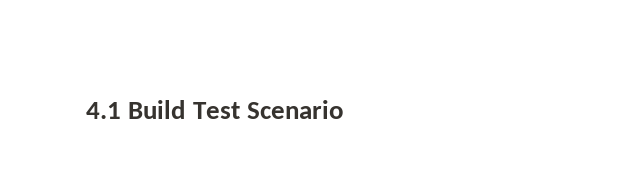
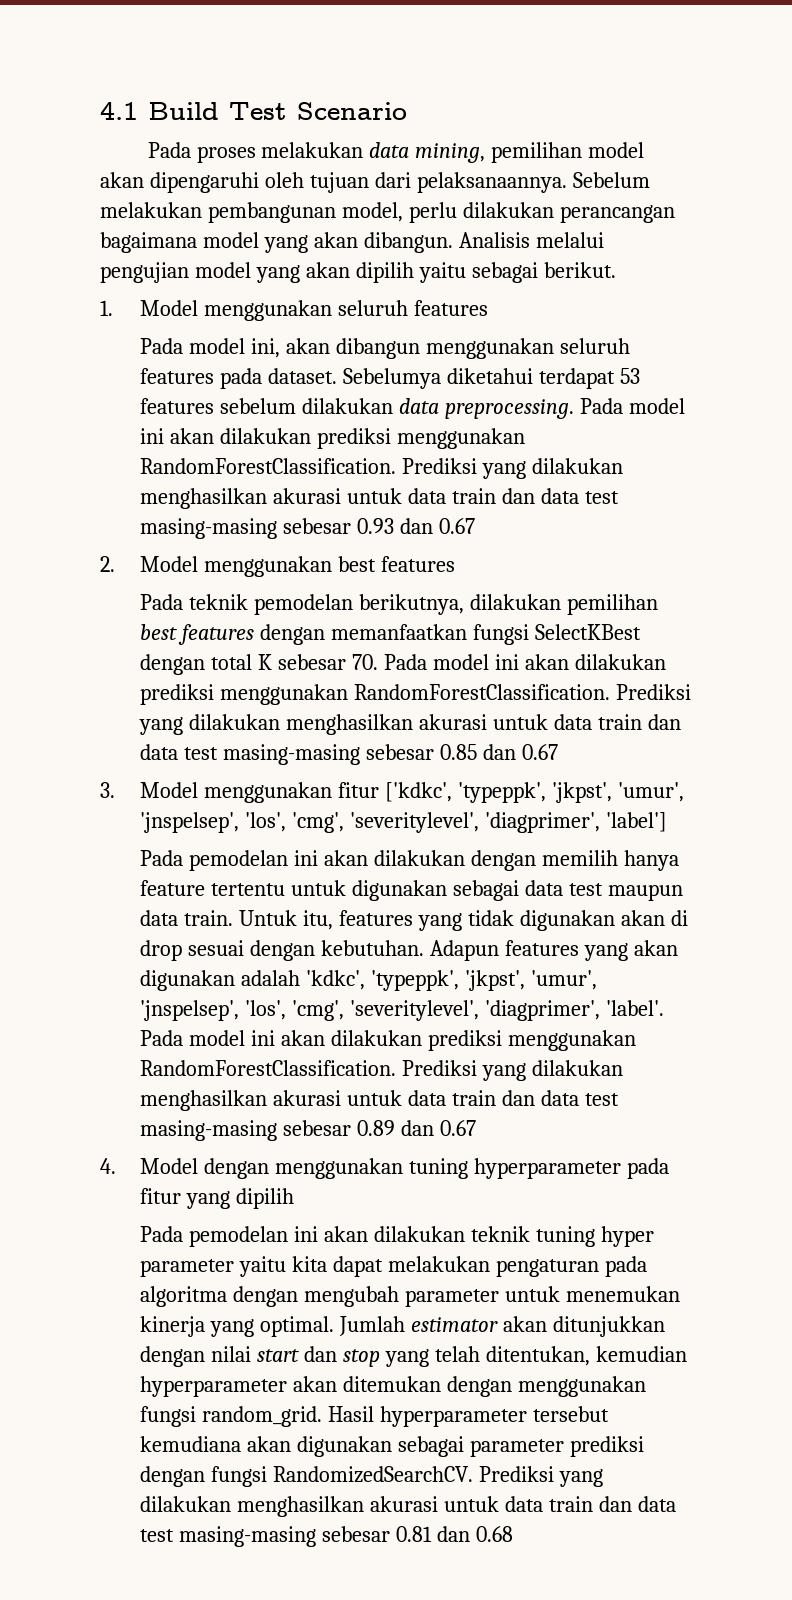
+ Pada proses melakukan data mining, pemilihan model akan dipengaruhi oleh tujuan dari pelaksanaannya. Sebelum melakukan pembangunan model, perlu dilakukan perancangan bagaimana model yang akan dibangun. Analisis melalui pengujian model yang akan dipilih yaitu sebagai berikut.
+ 1. Model menggunakan seluruh features
+ Pada model ini, akan dibangun menggunakan seluruh features pada dataset. Sebelumya diketahui terdapat 53 features sebelum dilakukan data preprocessing. Pada model ini akan dilakukan prediksi menggunakan RandomForestClassification. Prediksi yang dilakukan menghasilkan akurasi untuk data train dan data test masing-masing sebesar 0.93 dan 0.67
+ 2. Model menggunakan best features
+ Pada teknik pemodelan berikutnya, dilakukan pemilihan best features dengan memanfaatkan fungsi SelectKBest dengan total K sebesar 70. Pada model ini akan dilakukan prediksi menggunakan RandomForestClassification. Prediksi yang dilakukan menghasilkan akurasi untuk data train dan data test masing-masing sebesar 0.85 dan 0.67
+ 3. Model menggunakan fitur ['kdkc', 'typeppk', 'jkpst', 'umur', 'jnspelsep', 'los', 'cmg', 'severitylevel', 'diagprimer', 'label']
+ Pada pemodelan ini akan dilakukan dengan memilih hanya feature tertentu untuk digunakan sebagai data test maupun data train. Untuk itu, features yang tidak digunakan akan di drop sesuai dengan kebutuhan. Adapun features yang akan digunakan adalah 'kdkc', 'typeppk', 'jkpst', 'umur', 'jnspelsep', 'los', 'cmg', 'severitylevel', 'diagprimer', 'label'. Pada model ini akan dilakukan prediksi menggunakan RandomForestClassification. Prediksi yang dilakukan menghasilkan akurasi untuk data train dan data test masing-masing sebesar 0.89 dan 0.67
+ 4. Model dengan menggunakan tuning hyperparameter pada fitur yang dipilih
+ Pada pemodelan ini akan dilakukan teknik tuning hyper parameter yaitu kita dapat melakukan pengaturan pada algoritma dengan mengubah parameter untuk menemukan kinerja yang optimal. Jumlah estimator akan ditunjukkan dengan nilai start dan stop yang telah ditentukan, kemudian hyperparameter akan ditemukan dengan menggunakan fungsi random_grid. Hasil hyperparameter tersebut kemudiana akan digunakan sebagai parameter prediksi dengan fungsi RandomizedSearchCV. Prediksi yang dilakukan menghasilkan akurasi untuk data train dan data test masing-masing sebesar 0.81 dan 0.68

